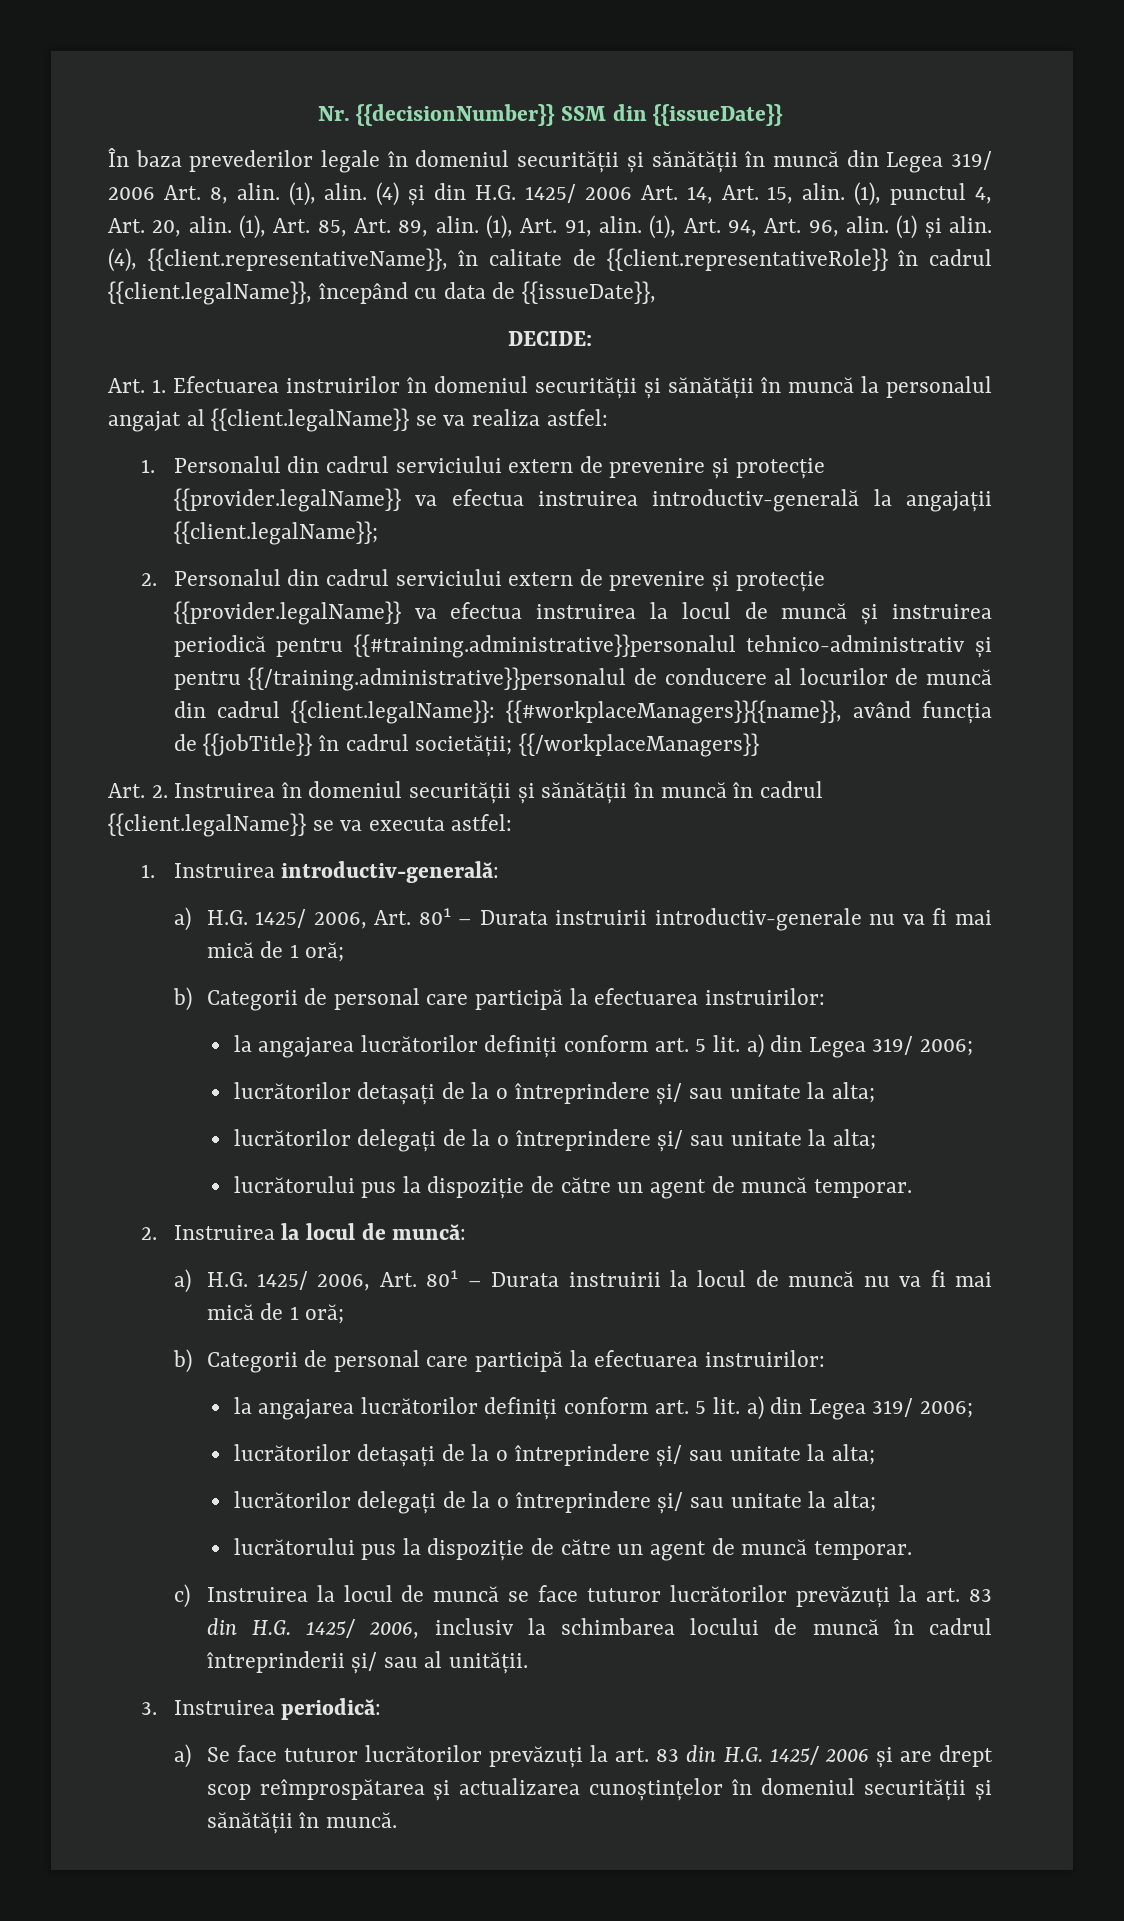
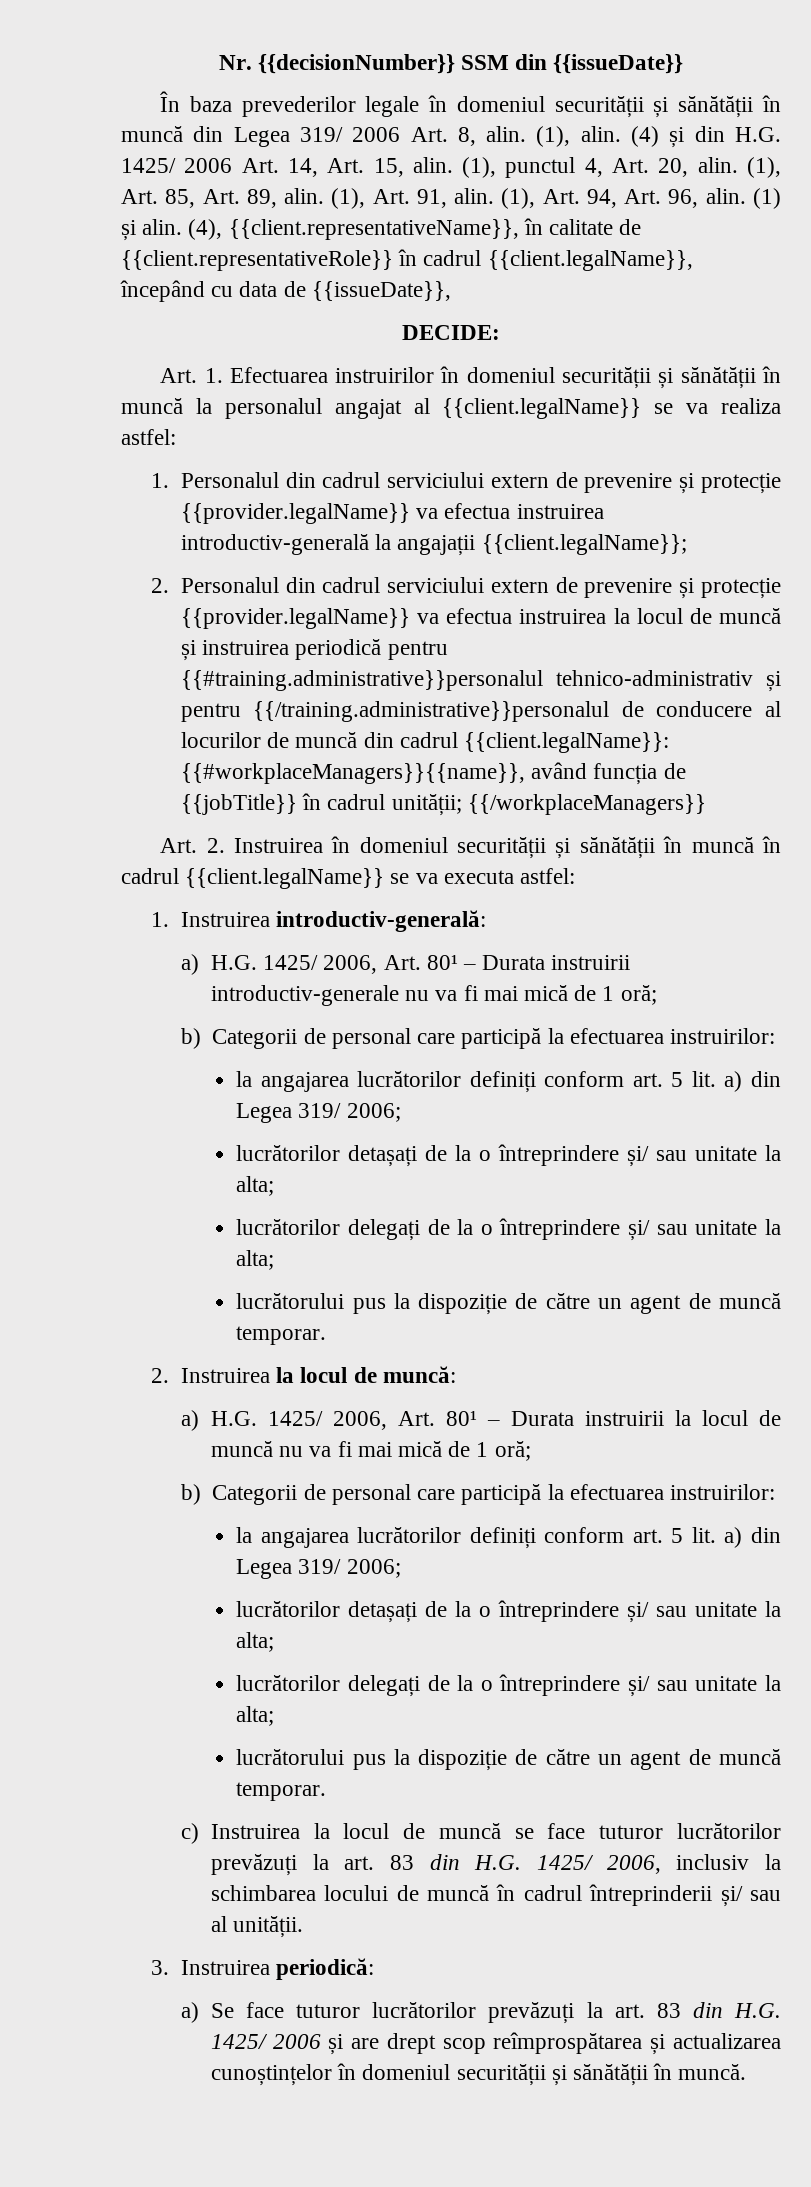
- 2. Personalul din cadrul serviciului extern de prevenire și protecție {{provider.legalName}} va efectua instruirea la locul de muncă și instruirea periodică pentru {{#training.administrative}}personalul tehnico-administrativ și pentru {{/training.administrative}}personalul de conducere al locurilor de muncă din cadrul {{client.legalName}}: {{#workplaceManagers}}{{name}}, având funcția de {{jobTitle}} în cadrul societății; {{/workplaceManagers}}
+ 2. Personalul din cadrul serviciului extern de prevenire și protecție {{provider.legalName}} va efectua instruirea la locul de muncă și instruirea periodică pentru {{#training.administrative}}personalul tehnico-administrativ și pentru {{/training.administrative}}personalul de conducere al locurilor de muncă din cadrul {{client.legalName}}: {{#workplaceManagers}}{{name}}, având funcția de {{jobTitle}} în cadrul unității; {{/workplaceManagers}}

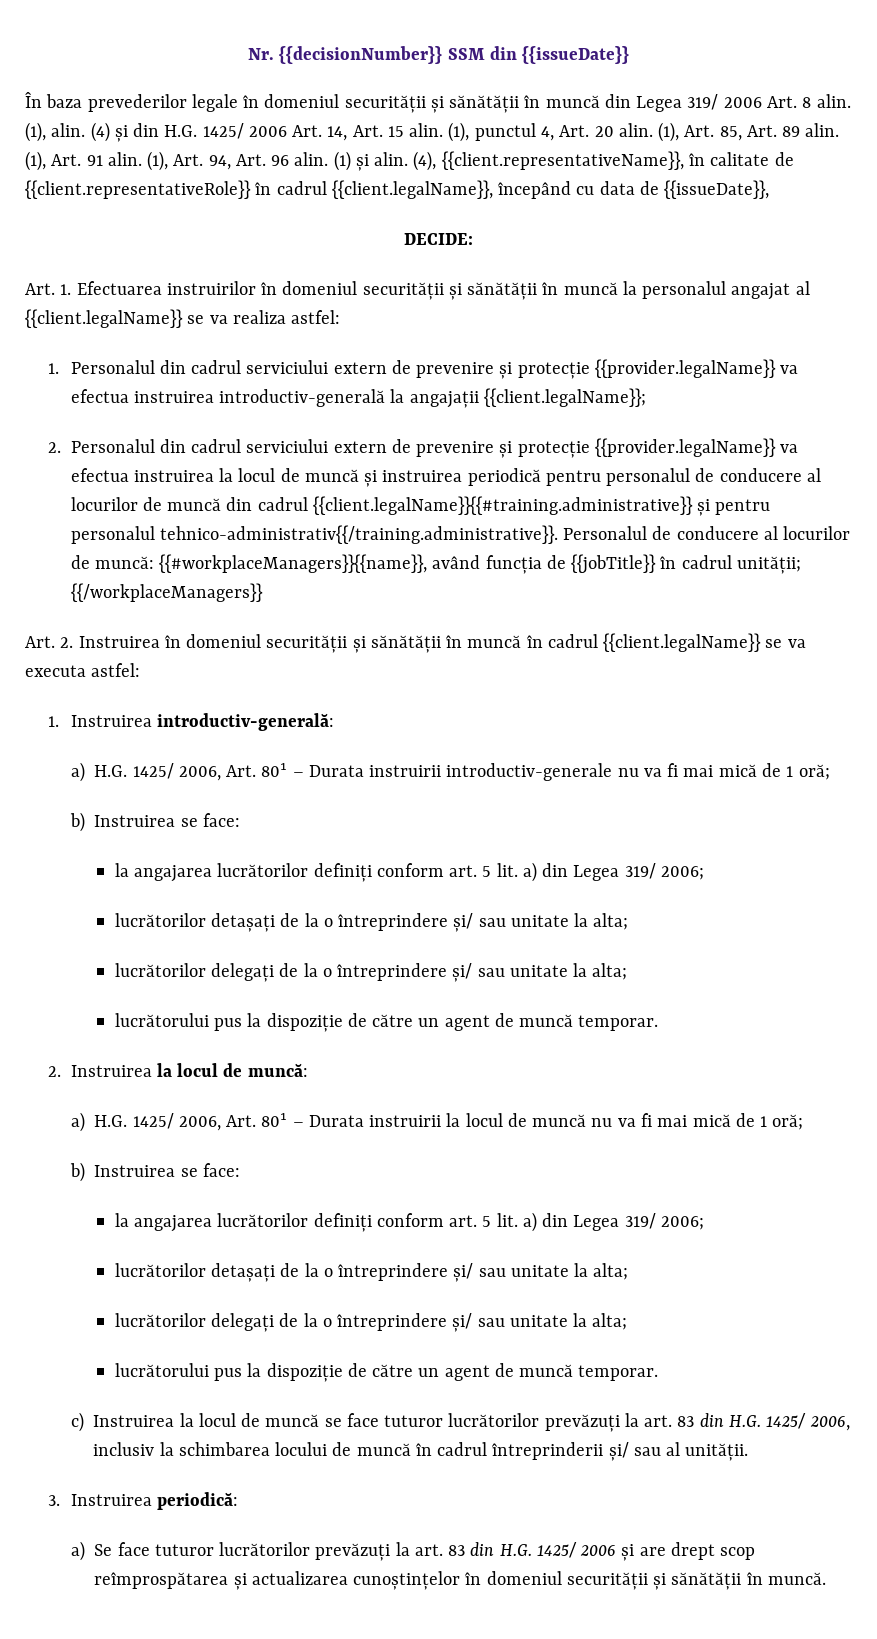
- În baza prevederilor legale în domeniul securității și sănătății în muncă din Legea 319/ 2006 Art. 8, alin.
+ În baza prevederilor legale în domeniul securității și sănătății în muncă din Legea 319/ 2006 Art. 8 alin.
- (4) și din H.G. 1425/ 2006 Art. 14, Art. 15, alin.
+ (4) și din H.G. 1425/ 2006 Art. 14, Art. 15 alin.
- (1), punctul 4, Art. 20, alin.
+ (1), punctul 4, Art. 20 alin.
- (1), Art. 85, Art. 89, alin. (1), Art. 91, alin.
+ (1), Art. 85, Art. 89 alin. (1), Art. 91 alin.
- (1), Art. 94, Art. 96, alin.
+ (1), Art. 94, Art. 96 alin.
- 2. Personalul din cadrul serviciului extern de prevenire și protecție {{provider.legalName}} va efectua instruirea la locul de muncă și instruirea periodică pentru {{#training.administrative}}personalul tehnico-administrativ și pentru {{/training.administrative}}personalul de conducere al locurilor de muncă din cadrul {{client.legalName}}: {{#workplaceManagers}}{{name}}, având funcția de {{jobTitle}} în cadrul unității; {{/workplaceManagers}}
+ 2. Personalul din cadrul serviciului extern de prevenire și protecție {{provider.legalName}} va efectua instruirea la locul de muncă și instruirea periodică pentru personalul de conducere al locurilor de muncă din cadrul {{client.legalName}}{{#training.administrative}} și pentru personalul tehnico-administrativ{{/training.administrative}}. Personalul de conducere al locurilor de muncă: {{#workplaceManagers}}{{name}}, având funcția de {{jobTitle}} în cadrul unității; {{/workplaceManagers}}
  a) H.G. 1425/ 2006, Art. 80¹ – Durata instruirii introductiv-generale nu va fi mai mică de 1 oră;
- b) Categorii de personal care participă la efectuarea instruirilor:
+ b) Instruirea se face:
  a) H.G. 1425/ 2006, Art. 80¹ – Durata instruirii la locul de muncă nu va fi mai mică de 1 oră;
- b) Categorii de personal care participă la efectuarea instruirilor:
+ b) Instruirea se face:

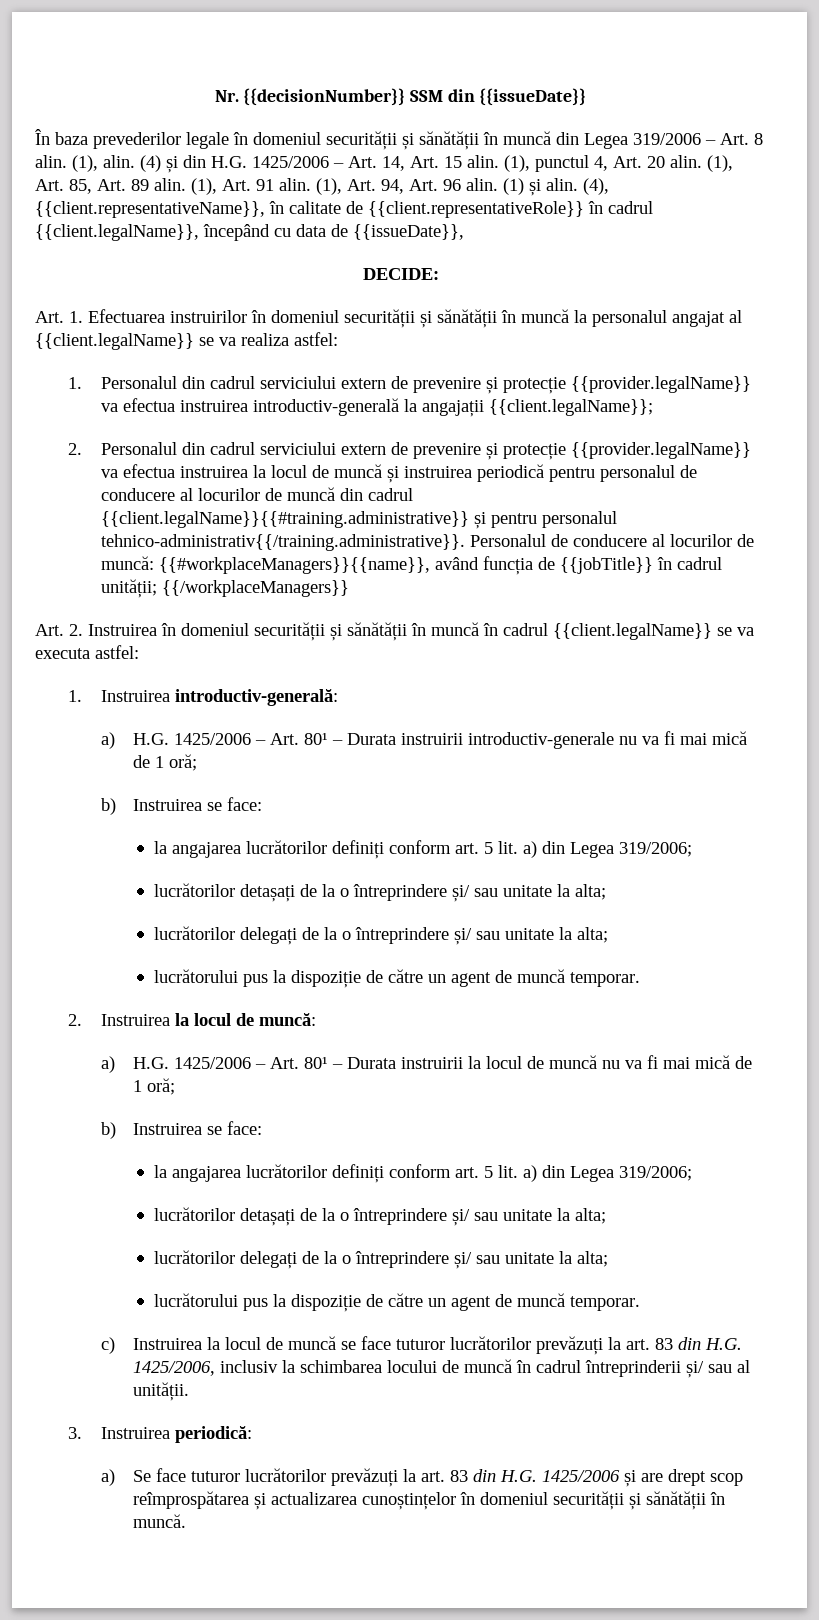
- În baza prevederilor legale în domeniul securității și sănătății în muncă din Legea 319/ 2006 Art. 8 alin.
+ În baza prevederilor legale în domeniul securității și sănătății în muncă din Legea 319/2006 – Art. 8 alin.
- (4) și din H.G. 1425/ 2006 Art. 14, Art. 15 alin.
+ (4) și din H.G. 1425/2006 – Art. 14, Art. 15 alin.
- a) H.G. 1425/ 2006, Art. 80¹ – Durata instruirii introductiv-generale nu va fi mai mică de 1 oră;
+ a) H.G. 1425/2006 – Art. 80¹ – Durata instruirii introductiv-generale nu va fi mai mică de 1 oră;
  b) Instruirea se face:
- la angajarea lucrătorilor definiți conform art. 5 lit. a) din Legea 319/ 2006;
+ la angajarea lucrătorilor definiți conform art. 5 lit. a) din Legea 319/2006;
- a) H.G. 1425/ 2006, Art. 80¹ – Durata instruirii la locul de muncă nu va fi mai mică de 1 oră;
+ a) H.G. 1425/2006 – Art. 80¹ – Durata instruirii la locul de muncă nu va fi mai mică de 1 oră;
  b) Instruirea se face:
- la angajarea lucrătorilor definiți conform art. 5 lit. a) din Legea 319/ 2006;
+ la angajarea lucrătorilor definiți conform art. 5 lit. a) din Legea 319/2006;
- c) Instruirea la locul de muncă se face tuturor lucrătorilor prevăzuți la art. 83 din H.G. 1425/ 2006, inclusiv la schimbarea locului de muncă în cadrul întreprinderii și/ sau al unității.
+ c) Instruirea la locul de muncă se face tuturor lucrătorilor prevăzuți la art. 83 din H.G. 1425/2006, inclusiv la schimbarea locului de muncă în cadrul întreprinderii și/ sau al unității.
- a) Se face tuturor lucrătorilor prevăzuți la art. 83 din H.G. 1425/ 2006 și are drept scop reîmprospătarea și actualizarea cunoștințelor în domeniul securității și sănătății în muncă.
+ a) Se face tuturor lucrătorilor prevăzuți la art. 83 din H.G. 1425/2006 și are drept scop reîmprospătarea și actualizarea cunoștințelor în domeniul securității și sănătății în muncă.

